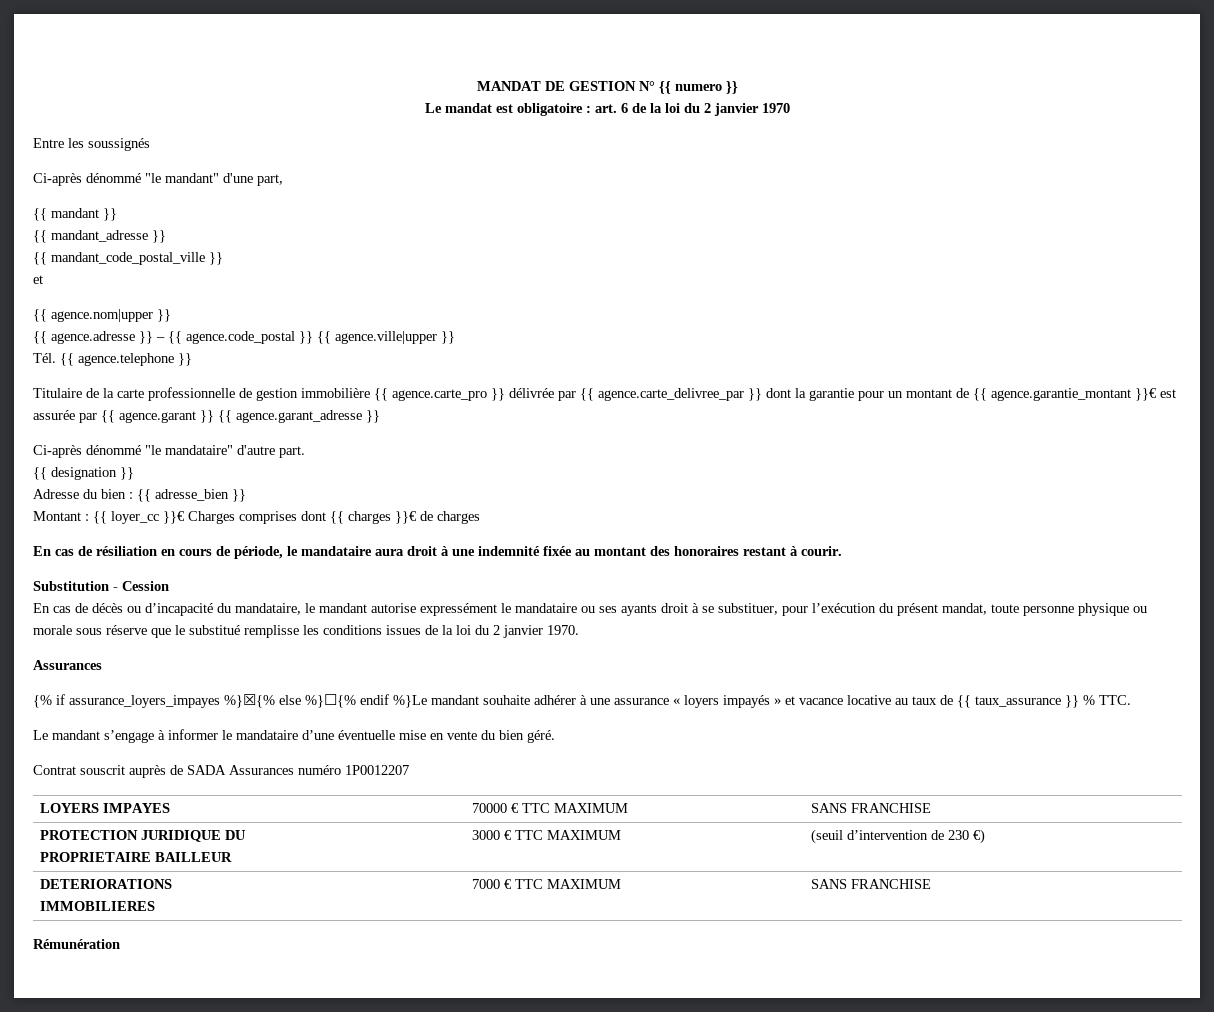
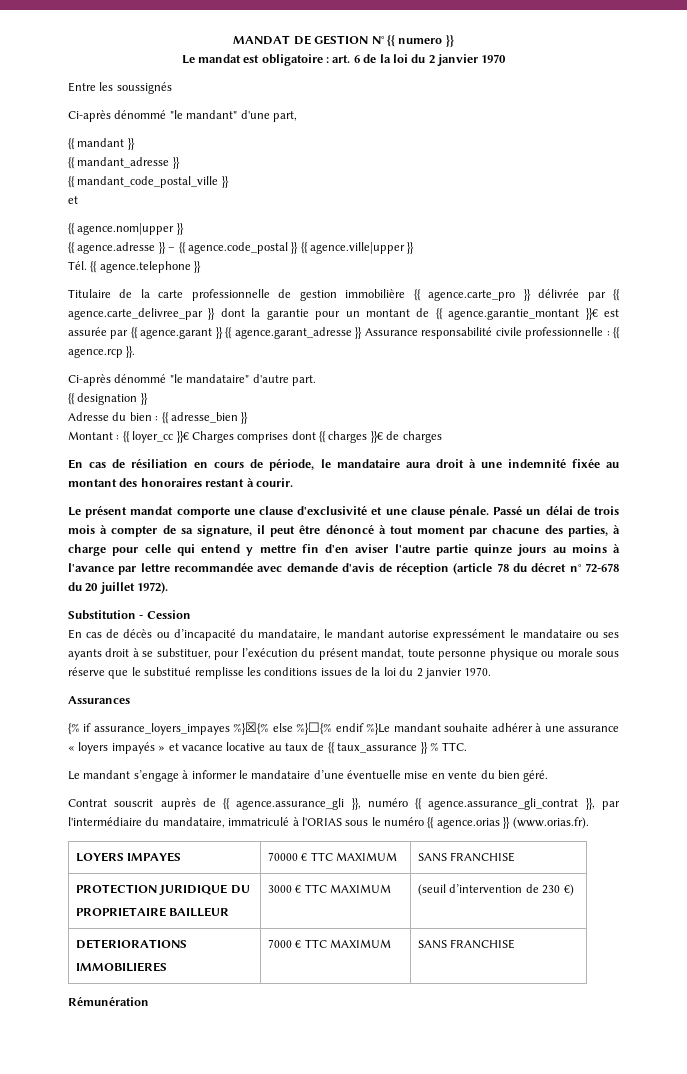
- Titulaire de la carte professionnelle de gestion immobilière {{ agence.carte_pro }} délivrée par {{ agence.carte_delivree_par }} dont la garantie pour un montant de {{ agence.garantie_montant }}€ est assurée par {{ agence.garant }} {{ agence.garant_adresse }}
+ Titulaire de la carte professionnelle de gestion immobilière {{ agence.carte_pro }} délivrée par {{ agence.carte_delivree_par }} dont la garantie pour un montant de {{ agence.garantie_montant }}€ est assurée par {{ agence.garant }} {{ agence.garant_adresse }} Assurance responsabilité civile professionnelle : {{ agence.rcp }}.
+ Le présent mandat comporte une clause d'exclusivité et une clause pénale. Passé un délai de trois mois à compter de sa signature, il peut être dénoncé à tout moment par chacune des parties, à charge pour celle qui entend y mettre fin d'en aviser l'autre partie quinze jours au moins à l'avance par lettre recommandée avec demande d'avis de réception (article 78 du décret n° 72-678 du 20 juillet 1972).
- Contrat souscrit auprès de SADA Assurances numéro 1P0012207
+ Contrat souscrit auprès de {{ agence.assurance_gli }}, numéro {{ agence.assurance_gli_contrat }}, par l'intermédiaire du mandataire, immatriculé à l'ORIAS sous le numéro {{ agence.orias }} (www.orias.fr).

